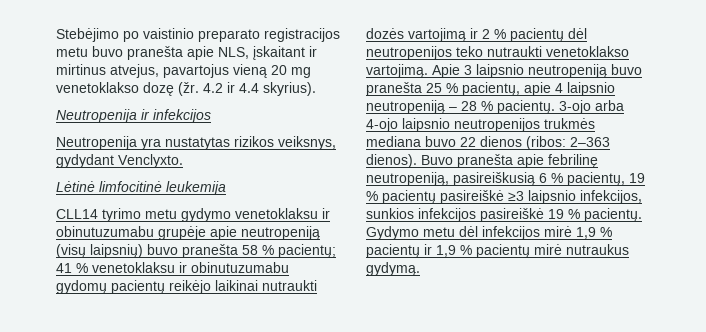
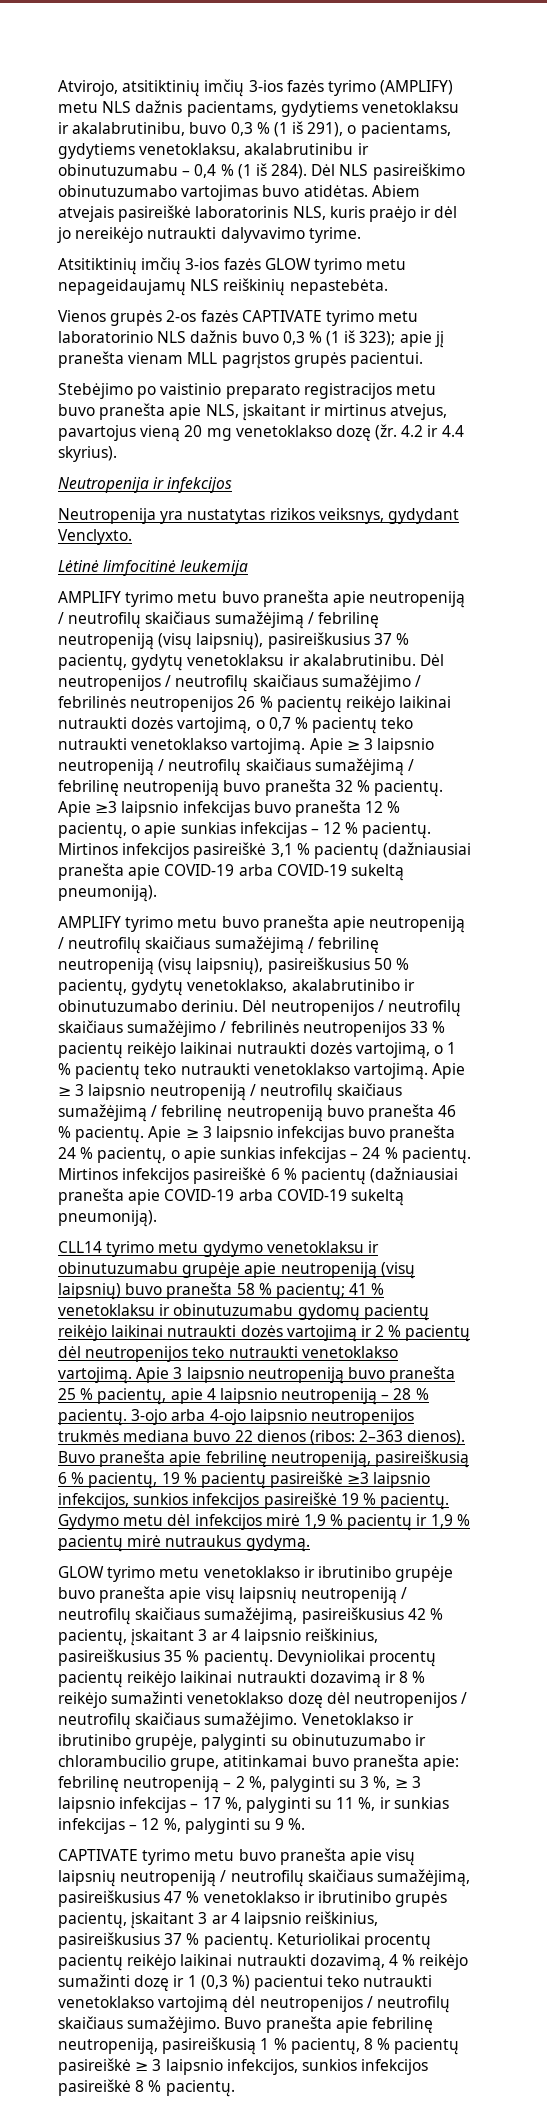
+ Atvirojo, atsitiktinių imčių 3-ios fazės tyrimo (AMPLIFY) metu NLS dažnis pacientams, gydytiems venetoklaksu ir akalabrutinibu, buvo 0,3 % (1 iš 291), o pacientams, gydytiems venetoklaksu, akalabrutinibu ir obinutuzumabu – 0,4 % (1 iš 284). Dėl NLS pasireiškimo obinutuzumabo vartojimas buvo atidėtas. Abiem atvejais pasireiškė laboratorinis NLS, kuris praėjo ir dėl jo nereikėjo nutraukti dalyvavimo tyrime.
+ Atsitiktinių imčių 3-ios fazės GLOW tyrimo metu nepageidaujamų NLS reiškinių nepastebėta.
+ Vienos grupės 2-os fazės CAPTIVATE tyrimo metu laboratorinio NLS dažnis buvo 0,3 % (1 iš 323); apie jį pranešta vienam MLL pagrįstos grupės pacientui.
+ AMPLIFY tyrimo metu buvo pranešta apie neutropeniją / neutrofilų skaičiaus sumažėjimą / febrilinę neutropeniją (visų laipsnių), pasireiškusius 37 % pacientų, gydytų venetoklaksu ir akalabrutinibu. Dėl neutropenijos / neutrofilų skaičiaus sumažėjimo / febrilinės neutropenijos 26 % pacientų reikėjo laikinai nutraukti dozės vartojimą, o 0,7 % pacientų teko nutraukti venetoklakso vartojimą. Apie ≥ 3 laipsnio neutropeniją / neutrofilų skaičiaus sumažėjimą / febrilinę neutropeniją buvo pranešta 32 % pacientų. Apie ≥3 laipsnio infekcijas buvo pranešta 12 % pacientų, o apie sunkias infekcijas – 12 % pacientų. Mirtinos infekcijos pasireiškė 3,1 % pacientų (dažniausiai pranešta apie COVID-19 arba COVID-19 sukeltą pneumoniją).
+ AMPLIFY tyrimo metu buvo pranešta apie neutropeniją / neutrofilų skaičiaus sumažėjimą / febrilinę neutropeniją (visų laipsnių), pasireiškusius 50 % pacientų, gydytų venetoklakso, akalabrutinibo ir obinutuzumabo deriniu. Dėl neutropenijos / neutrofilų skaičiaus sumažėjimo / febrilinės neutropenijos 33 % pacientų reikėjo laikinai nutraukti dozės vartojimą, o 1 % pacientų teko nutraukti venetoklakso vartojimą. Apie ≥ 3 laipsnio neutropeniją / neutrofilų skaičiaus sumažėjimą / febrilinę neutropeniją buvo pranešta 46 % pacientų. Apie ≥ 3 laipsnio infekcijas buvo pranešta 24 % pacientų, o apie sunkias infekcijas – 24 % pacientų. Mirtinos infekcijos pasireiškė 6 % pacientų (dažniausiai pranešta apie COVID-19 arba COVID-19 sukeltą pneumoniją).
+ GLOW tyrimo metu venetoklakso ir ibrutinibo grupėje buvo pranešta apie visų laipsnių neutropeniją / neutrofilų skaičiaus sumažėjimą, pasireiškusius 42 % pacientų, įskaitant 3 ar 4 laipsnio reiškinius, pasireiškusius 35 % pacientų. Devyniolikai procentų pacientų reikėjo laikinai nutraukti dozavimą ir 8 % reikėjo sumažinti venetoklakso dozę dėl neutropenijos / neutrofilų skaičiaus sumažėjimo. Venetoklakso ir ibrutinibo grupėje, palyginti su obinutuzumabo ir chlorambucilio grupe, atitinkamai buvo pranešta apie: febrilinę neutropeniją – 2 %, palyginti su 3 %, ≥ 3 laipsnio infekcijas – 17 %, palyginti su 11 %, ir sunkias infekcijas – 12 %, palyginti su 9 %.
+ CAPTIVATE tyrimo metu buvo pranešta apie visų laipsnių neutropeniją / neutrofilų skaičiaus sumažėjimą, pasireiškusius 47 % venetoklakso ir ibrutinibo grupės pacientų, įskaitant 3 ar 4 laipsnio reiškinius, pasireiškusius 37 % pacientų. Keturiolikai procentų pacientų reikėjo laikinai nutraukti dozavimą, 4 % reikėjo sumažinti dozę ir 1 (0,3 %) pacientui teko nutraukti venetoklakso vartojimą dėl neutropenijos / neutrofilų skaičiaus sumažėjimo. Buvo pranešta apie febrilinę neutropeniją, pasireiškusią 1 % pacientų, 8 % pacientų pasireiškė ≥ 3 laipsnio infekcijos, sunkios infekcijos pasireiškė 8 % pacientų.

